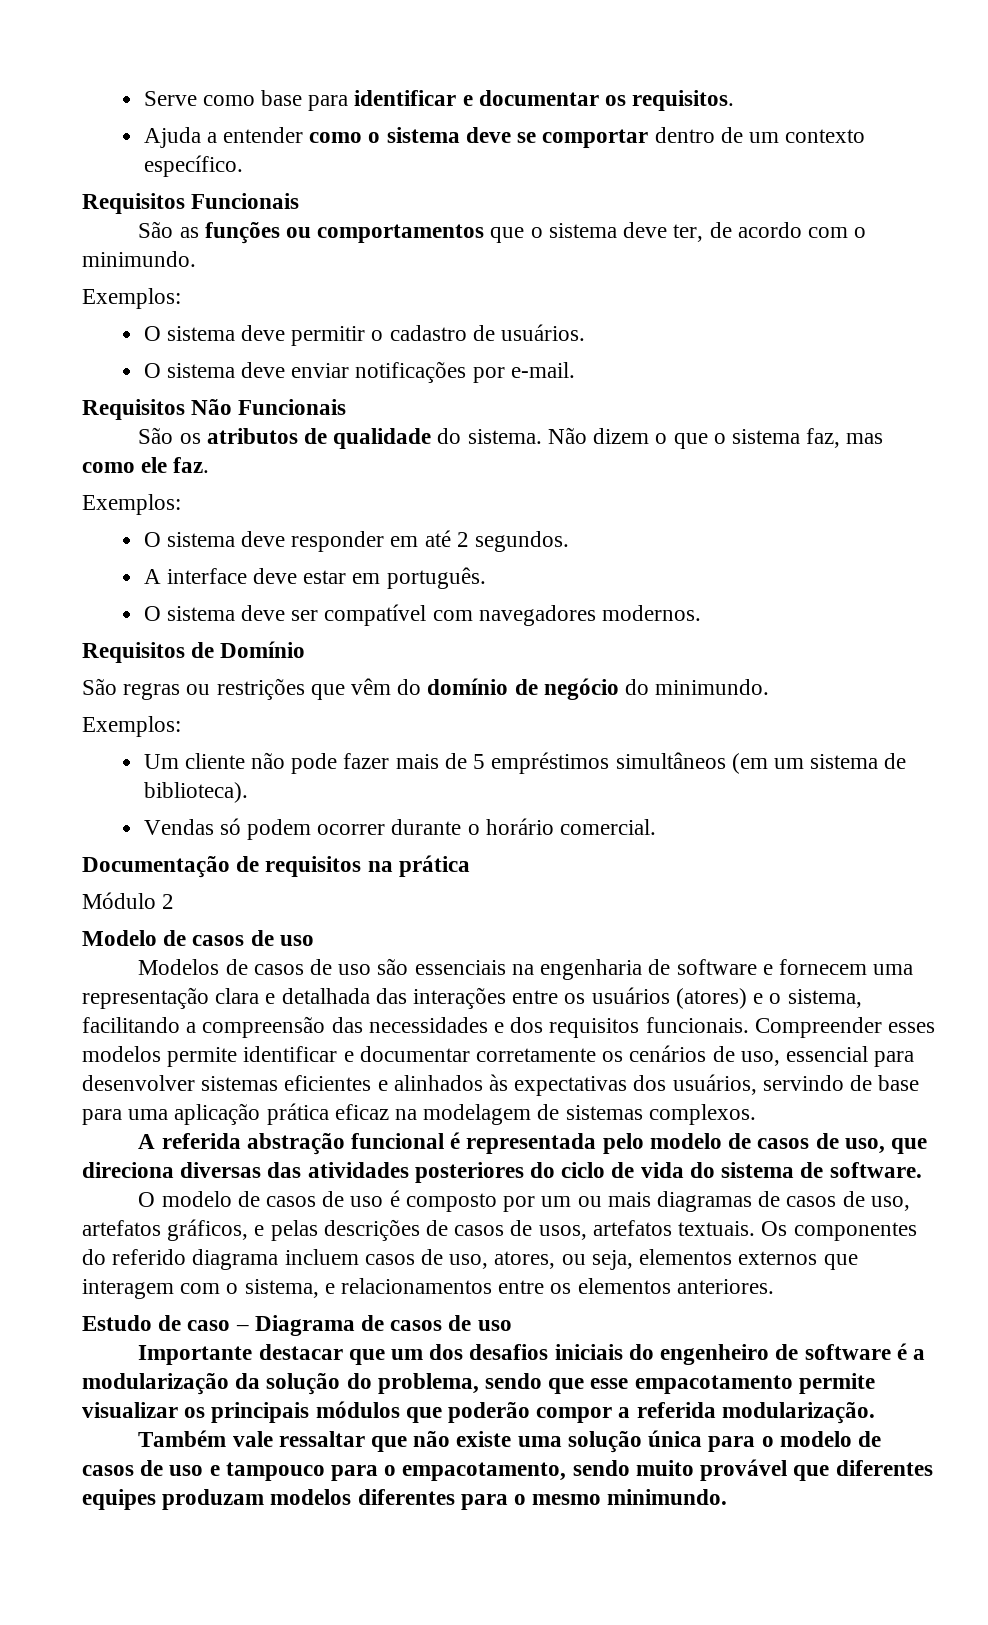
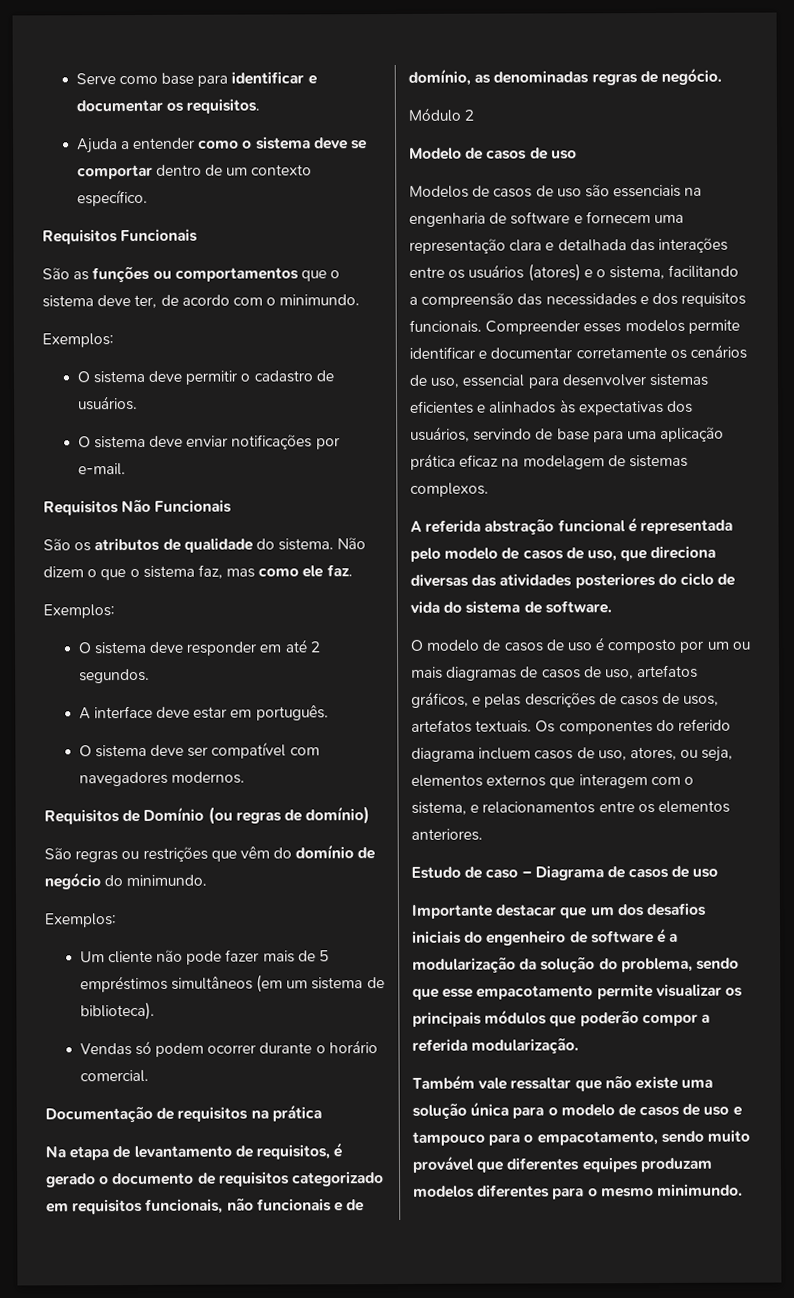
- Requisitos de Domínio
+ Requisitos de Domínio (ou regras de domínio)
+ Na etapa de levantamento de requisitos, é gerado o documento de requisitos categorizado em requisitos funcionais, não funcionais e de domínio, as denominadas regras de negócio.

